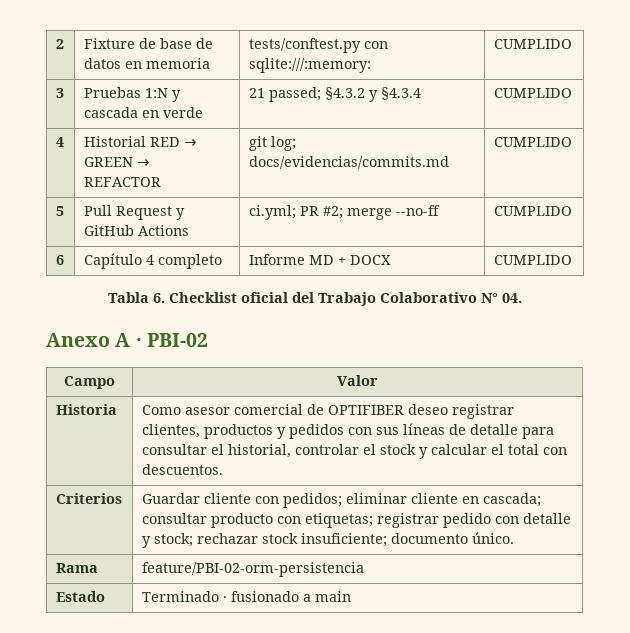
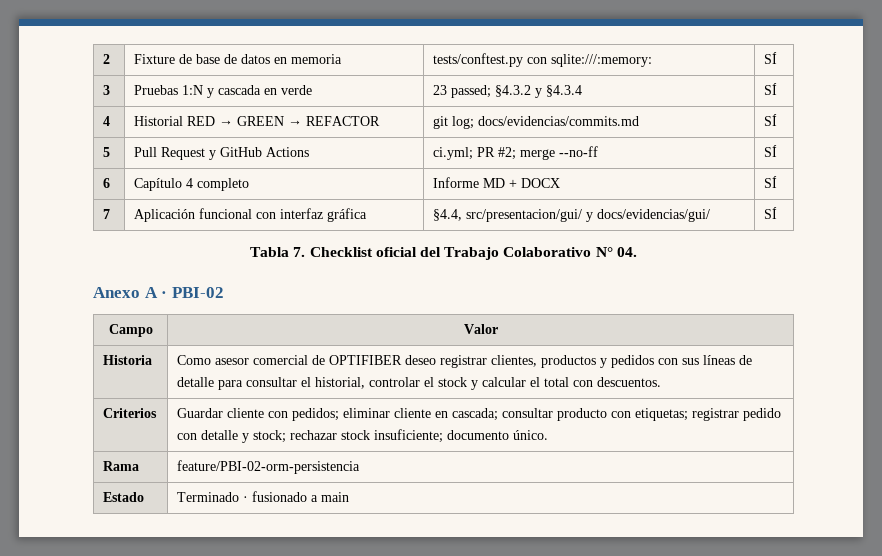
- 2 | Fixture de base de datos en memoria | tests/conftest.py con sqlite:///:memory: | CUMPLIDO
+ 2 | Fixture de base de datos en memoria | tests/conftest.py con sqlite:///:memory: | SÍ
- 3 | Pruebas 1:N y cascada en verde | 21 passed; §4.3.2 y §4.3.4 | CUMPLIDO
+ 3 | Pruebas 1:N y cascada en verde | 23 passed; §4.3.2 y §4.3.4 | SÍ
- 4 | Historial RED → GREEN → REFACTOR | git log; docs/evidencias/commits.md | CUMPLIDO
+ 4 | Historial RED → GREEN → REFACTOR | git log; docs/evidencias/commits.md | SÍ
- 5 | Pull Request y GitHub Actions | ci.yml; PR #2; merge --no-ff | CUMPLIDO
+ 5 | Pull Request y GitHub Actions | ci.yml; PR #2; merge --no-ff | SÍ
- 6 | Capítulo 4 completo | Informe MD + DOCX | CUMPLIDO
+ 6 | Capítulo 4 completo | Informe MD + DOCX | SÍ
+ 7 | Aplicación funcional con interfaz gráfica | §4.4, src/presentacion/gui/ y docs/evidencias/gui/ | SÍ
- Tabla 6. Checklist oficial del Trabajo Colaborativo N° 04.
+ Tabla 7. Checklist oficial del Trabajo Colaborativo N° 04.

